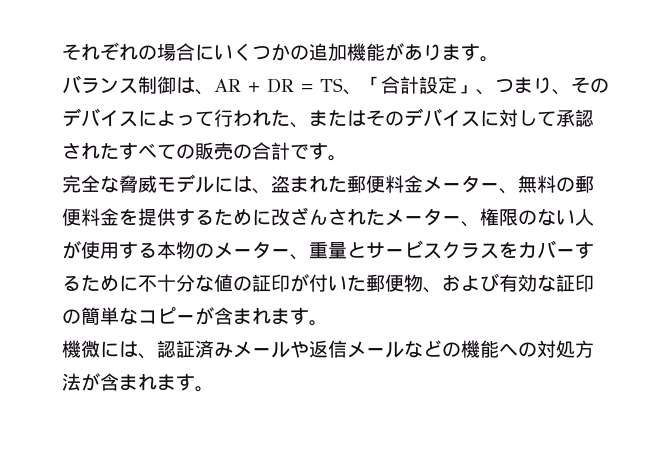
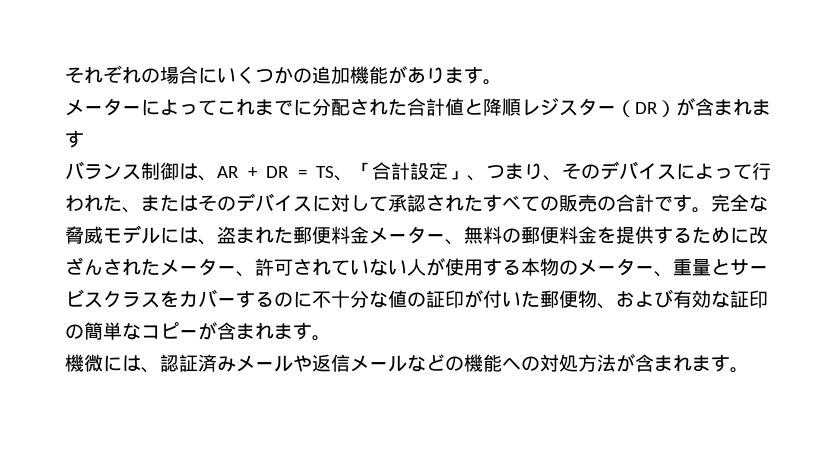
+ メーターによってこれまでに分配された合計値と降順レジスター（DR）が含まれます
- バランス制御は、AR + DR = TS、「合計設定」、つまり、そのデバイスによって行われた、またはそのデバイスに対して承認されたすべての販売の合計です。
- 完全な脅威モデルには、盗まれた郵便料金メーター、無料の郵便料金を提供するために改ざんされたメーター、権限のない人が使用する本物のメーター、重量とサービスクラスをカバーするために不十分な値の証印が付いた郵便物、および有効な証印の簡単なコピーが含まれます。
+ バランス制御は、AR + DR = TS、「合計設定」、つまり、そのデバイスによって行われた、またはそのデバイスに対して承認されたすべての販売の合計です。完全な脅威モデルには、盗まれた郵便料金メーター、無料の郵便料金を提供するために改ざんされたメーター、許可されていない人が使用する本物のメーター、重量とサービスクラスをカバーするのに不十分な値の証印が付いた郵便物、および有効な証印の簡単なコピーが含まれます。

